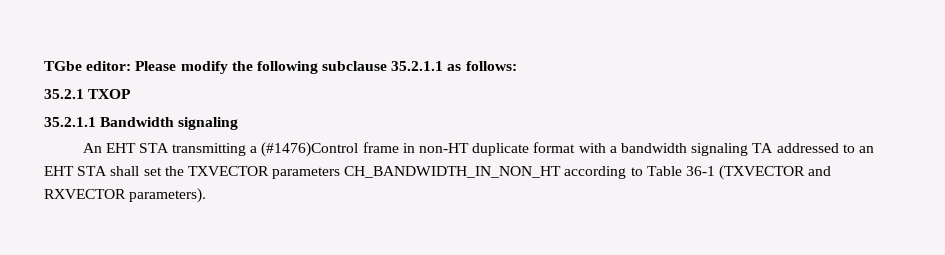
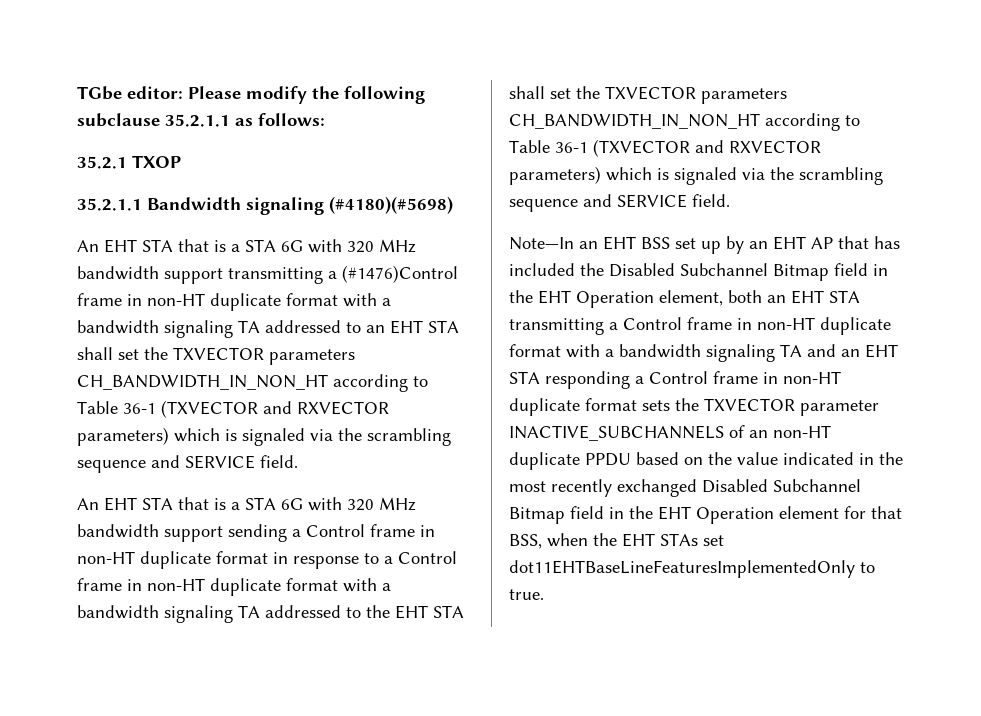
- 35.2.1.1 Bandwidth signaling
- An EHT STA transmitting a (#1476)Control frame in non-HT duplicate format with a bandwidth signaling TA addressed to an EHT STA shall set the TXVECTOR parameters CH_BANDWIDTH_IN_NON_HT according to Table 36-1 (TXVECTOR and RXVECTOR parameters).
+ 35.2.1.1 Bandwidth signaling (#4180)(#5698)
+ An EHT STA that is a STA 6G with 320 MHz bandwidth support transmitting a (#1476)Control frame in non-HT duplicate format with a bandwidth signaling TA addressed to an EHT STA shall set the TXVECTOR parameters CH_BANDWIDTH_IN_NON_HT according to Table 36-1 (TXVECTOR and RXVECTOR parameters) which is signaled via the scrambling sequence and SERVICE field.
+ An EHT STA that is a STA 6G with 320 MHz bandwidth support sending a Control frame in non-HT duplicate format in response to a Control frame in non-HT duplicate format with a bandwidth signaling TA addressed to the EHT STA shall set the TXVECTOR parameters CH_BANDWIDTH_IN_NON_HT according to Table 36-1 (TXVECTOR and RXVECTOR parameters) which is signaled via the scrambling sequence and SERVICE field.
+ Note—In an EHT BSS set up by an EHT AP that has included the Disabled Subchannel Bitmap field in the EHT Operation element, both an EHT STA transmitting a Control frame in non-HT duplicate format with a bandwidth signaling TA and an EHT STA responding a Control frame in non-HT duplicate format sets the TXVECTOR parameter INACTIVE_SUBCHANNELS of an non-HT duplicate PPDU based on the value indicated in the most recently exchanged Disabled Subchannel Bitmap field in the EHT Operation element for that BSS, when the EHT STAs set dot11EHTBaseLineFeaturesImplementedOnly to true.

